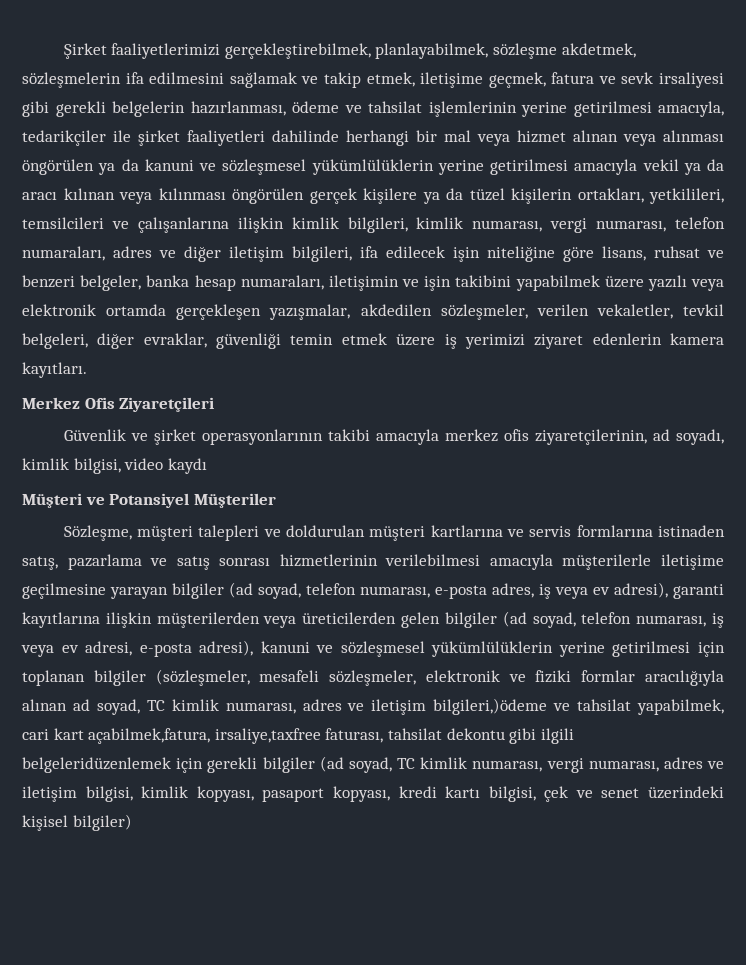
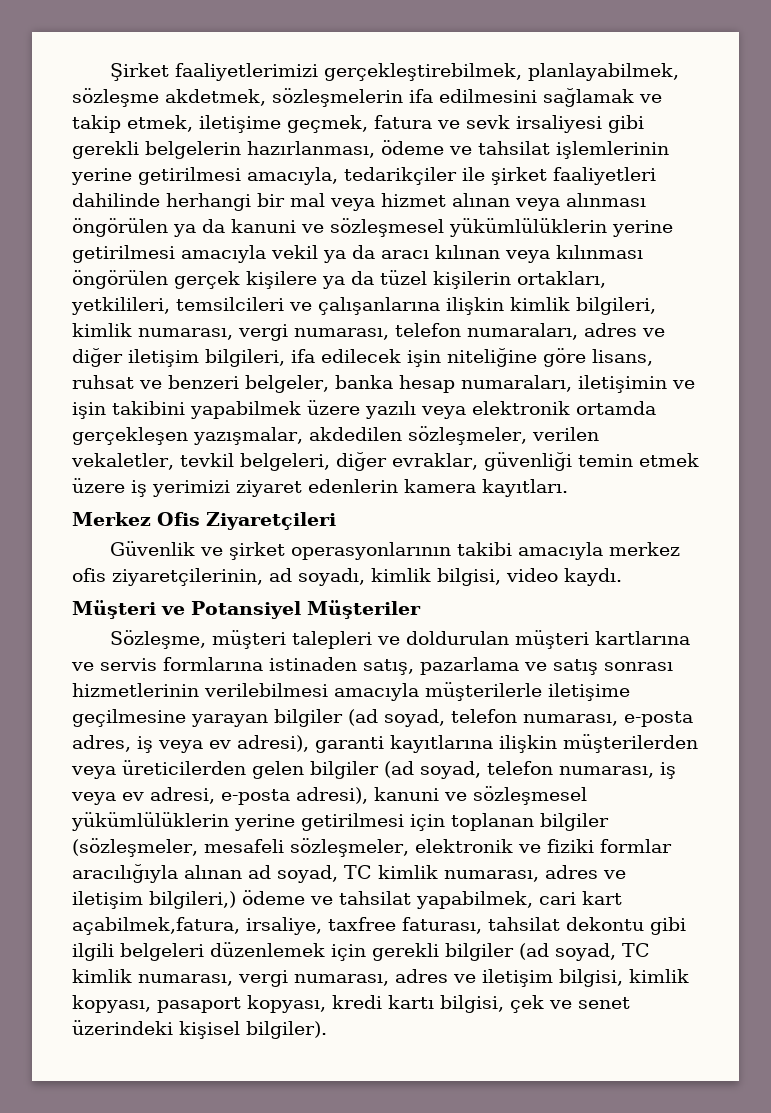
- Güvenlik ve şirket operasyonlarının takibi amacıyla merkez ofis ziyaretçilerinin, ad soyadı, kimlik bilgisi, video kaydı
+ Güvenlik ve şirket operasyonlarının takibi amacıyla merkez ofis ziyaretçilerinin, ad soyadı, kimlik bilgisi, video kaydı.
- Sözleşme, müşteri talepleri ve doldurulan müşteri kartlarına ve servis formlarına istinaden satış, pazarlama ve satış sonrası hizmetlerinin verilebilmesi amacıyla müşterilerle iletişime geçilmesine yarayan bilgiler (ad soyad, telefon numarası, e-posta adres, iş veya ev adresi), garanti kayıtlarına ilişkin müşterilerden veya üreticilerden gelen bilgiler (ad soyad, telefon numarası, iş veya ev adresi, e-posta adresi), kanuni ve sözleşmesel yükümlülüklerin yerine getirilmesi için toplanan bilgiler (sözleşmeler, mesafeli sözleşmeler, elektronik ve fiziki formlar aracılığıyla alınan ad soyad, TC kimlik numarası, adres ve iletişim bilgileri,)ödeme ve tahsilat yapabilmek, cari kart açabilmek,fatura, irsaliye,taxfree faturası, tahsilat dekontu gibi ilgili belgeleridüzenlemek için gerekli bilgiler (ad soyad, TC kimlik numarası, vergi numarası, adres ve iletişim bilgisi, kimlik kopyası, pasaport kopyası, kredi kartı bilgisi, çek ve senet üzerindeki kişisel bilgiler)
+ Sözleşme, müşteri talepleri ve doldurulan müşteri kartlarına ve servis formlarına istinaden satış, pazarlama ve satış sonrası hizmetlerinin verilebilmesi amacıyla müşterilerle iletişime geçilmesine yarayan bilgiler (ad soyad, telefon numarası, e-posta adres, iş veya ev adresi), garanti kayıtlarına ilişkin müşterilerden veya üreticilerden gelen bilgiler (ad soyad, telefon numarası, iş veya ev adresi, e-posta adresi), kanuni ve sözleşmesel yükümlülüklerin yerine getirilmesi için toplanan bilgiler (sözleşmeler, mesafeli sözleşmeler, elektronik ve fiziki formlar aracılığıyla alınan ad soyad, TC kimlik numarası, adres ve iletişim bilgileri,) ödeme ve tahsilat yapabilmek, cari kart açabilmek,fatura, irsaliye, taxfree faturası, tahsilat dekontu gibi ilgili belgeleri düzenlemek için gerekli bilgiler (ad soyad, TC kimlik numarası, vergi numarası, adres ve iletişim bilgisi, kimlik kopyası, pasaport kopyası, kredi kartı bilgisi, çek ve senet üzerindeki kişisel bilgiler).

